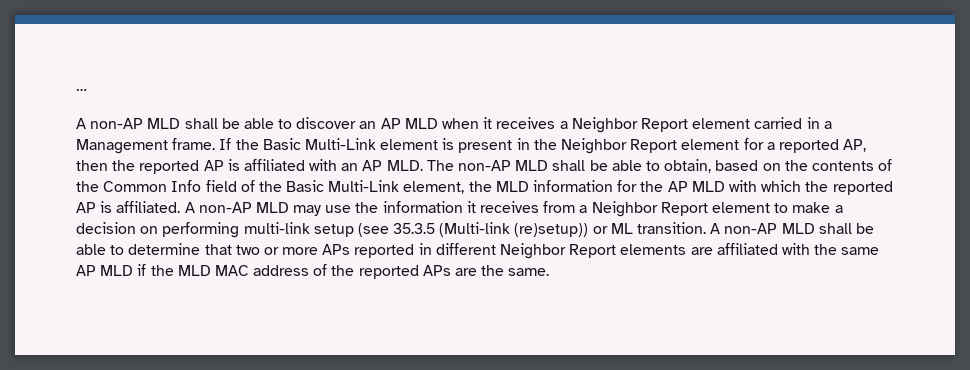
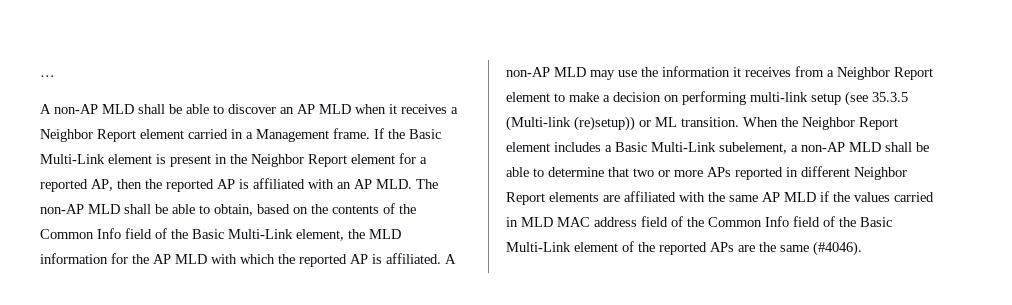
- A non-AP MLD shall be able to determine that two or more APs reported in different Neighbor Report elements are affiliated with the same AP MLD if the MLD MAC address of the reported APs are the same.
+ When the Neighbor Report element includes a Basic Multi-Link subelement, a non-AP MLD shall be able to determine that two or more APs reported in different Neighbor Report elements are affiliated with the same AP MLD if the values carried in MLD MAC address field of the Common Info field of the Basic Multi-Link element of the reported APs are the same (#4046).

